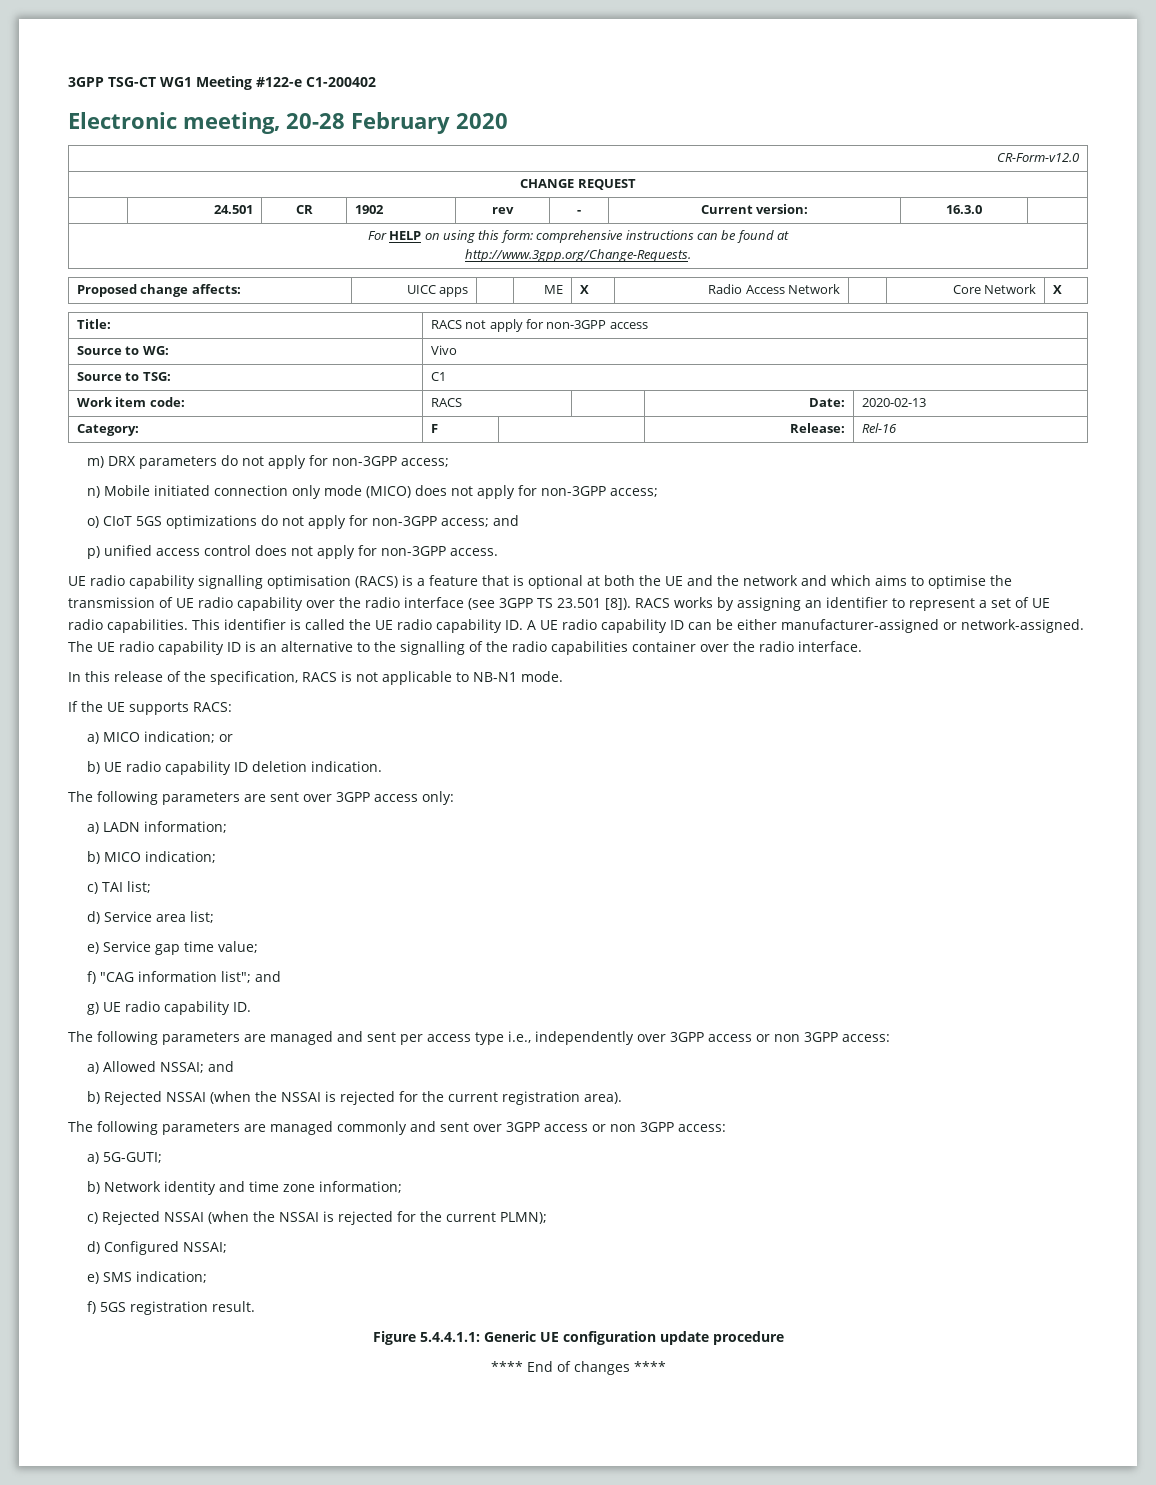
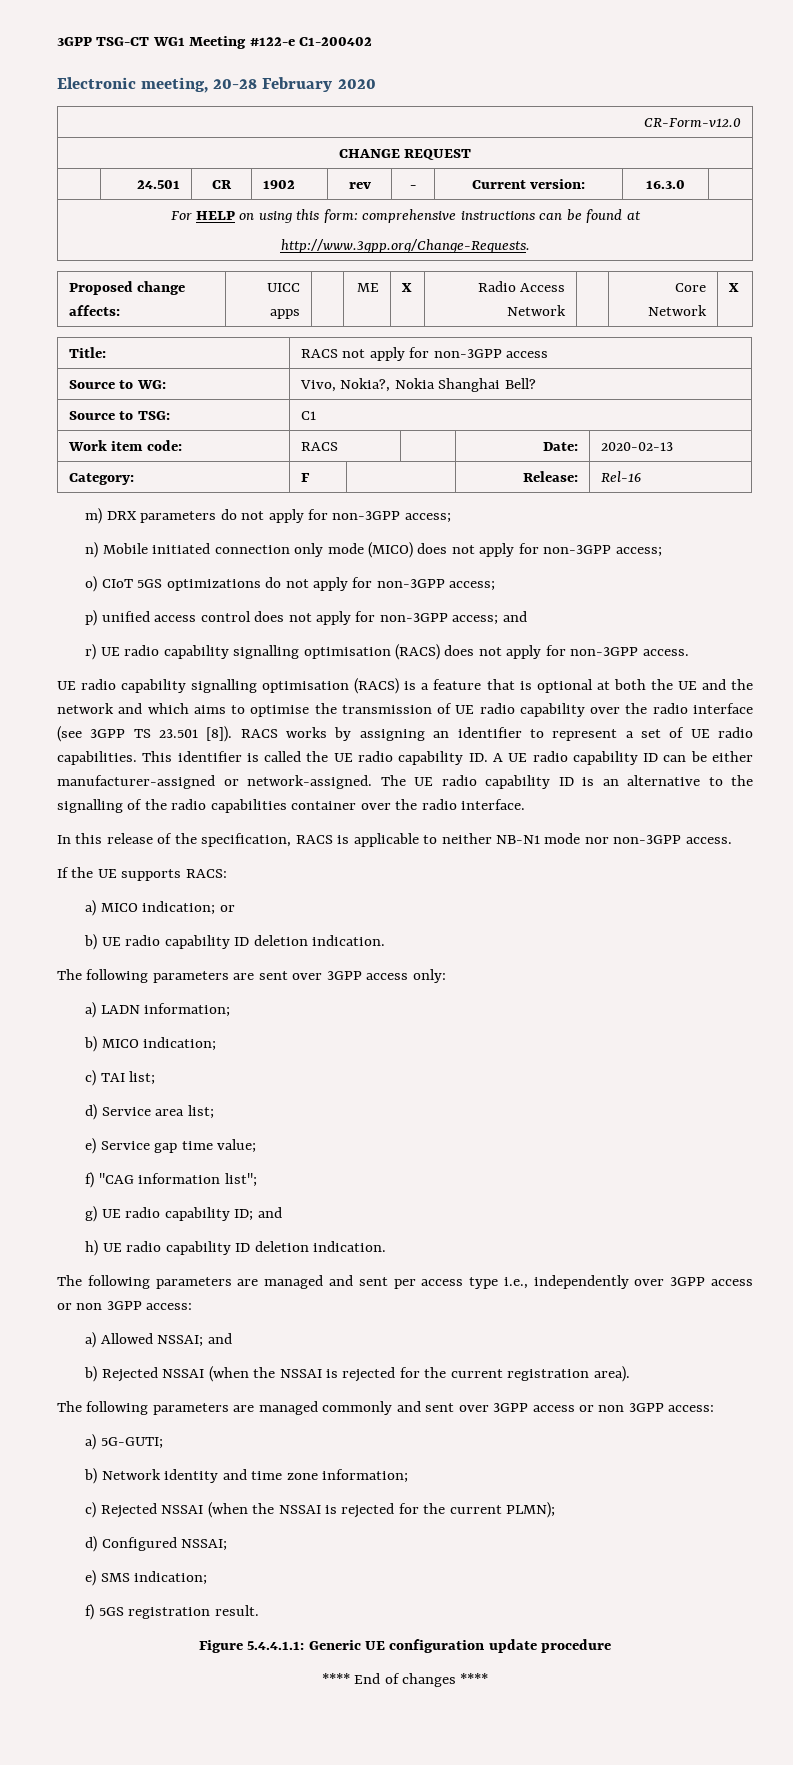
- Source to WG: | Vivo
+ Source to WG: | Vivo, Nokia?, Nokia Shanghai Bell?
- o) CIoT 5GS optimizations do not apply for non-3GPP access; and
+ o) CIoT 5GS optimizations do not apply for non-3GPP access;
- p) unified access control does not apply for non-3GPP access.
+ p) unified access control does not apply for non-3GPP access; and
+ r) UE radio capability signalling optimisation (RACS) does not apply for non-3GPP access.
- In this release of the specification, RACS is not applicable to NB-N1 mode.
+ In this release of the specification, RACS is applicable to neither NB-N1 mode nor non-3GPP access.
- f) "CAG information list"; and
+ f) "CAG information list";
- g) UE radio capability ID.
+ g) UE radio capability ID; and
+ h) UE radio capability ID deletion indication.

